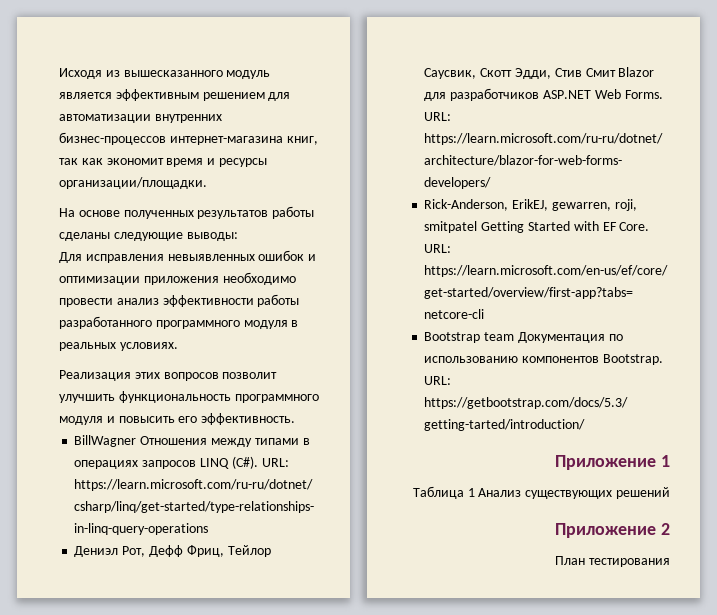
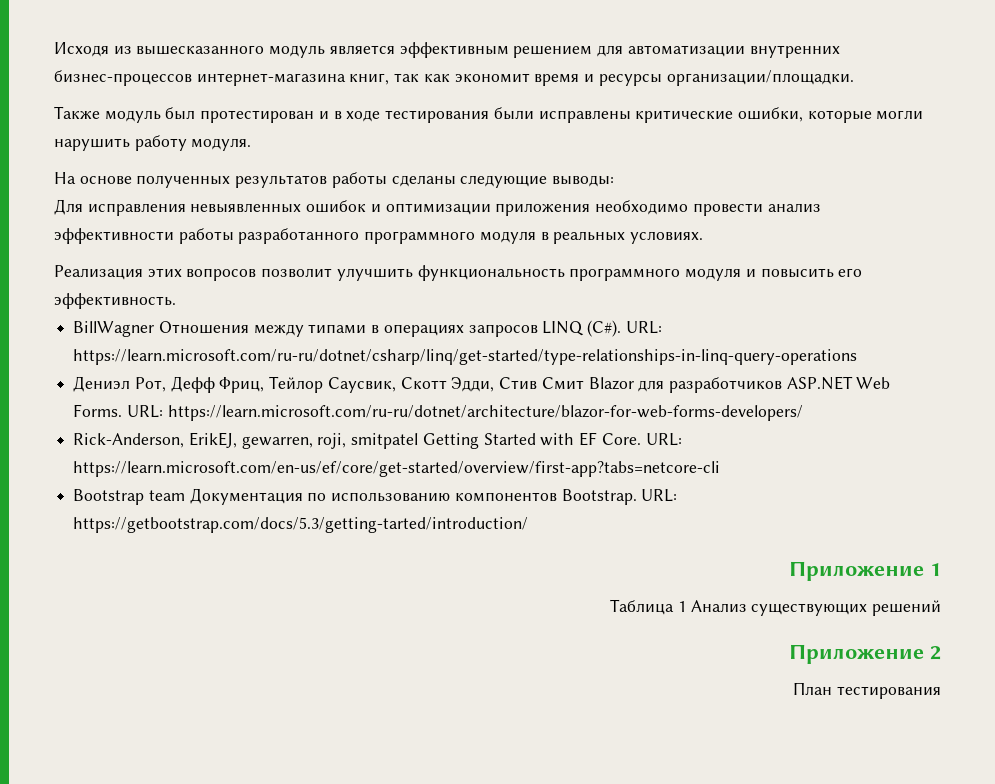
+ Также модуль был протестирован и в ходе тестирования были исправлены критические ошибки, которые могли нарушить работу модуля.

